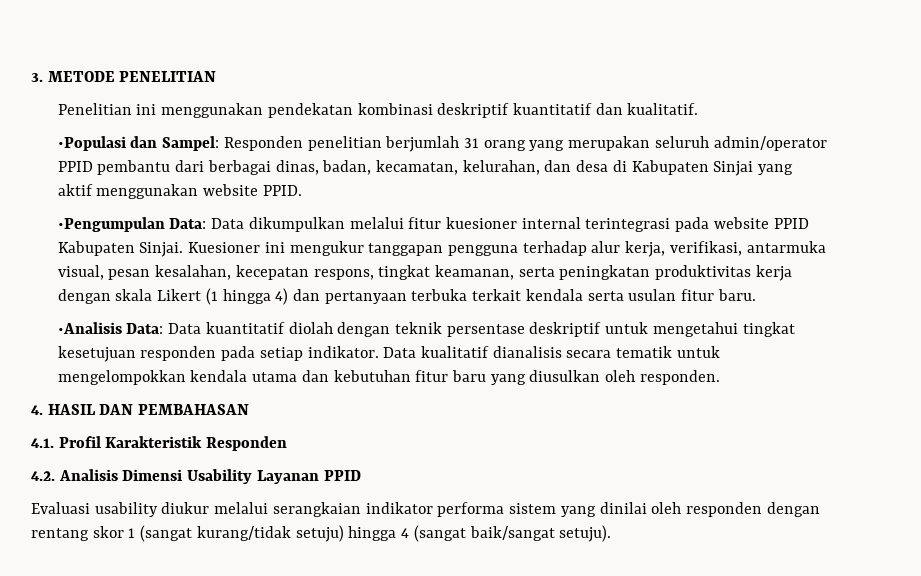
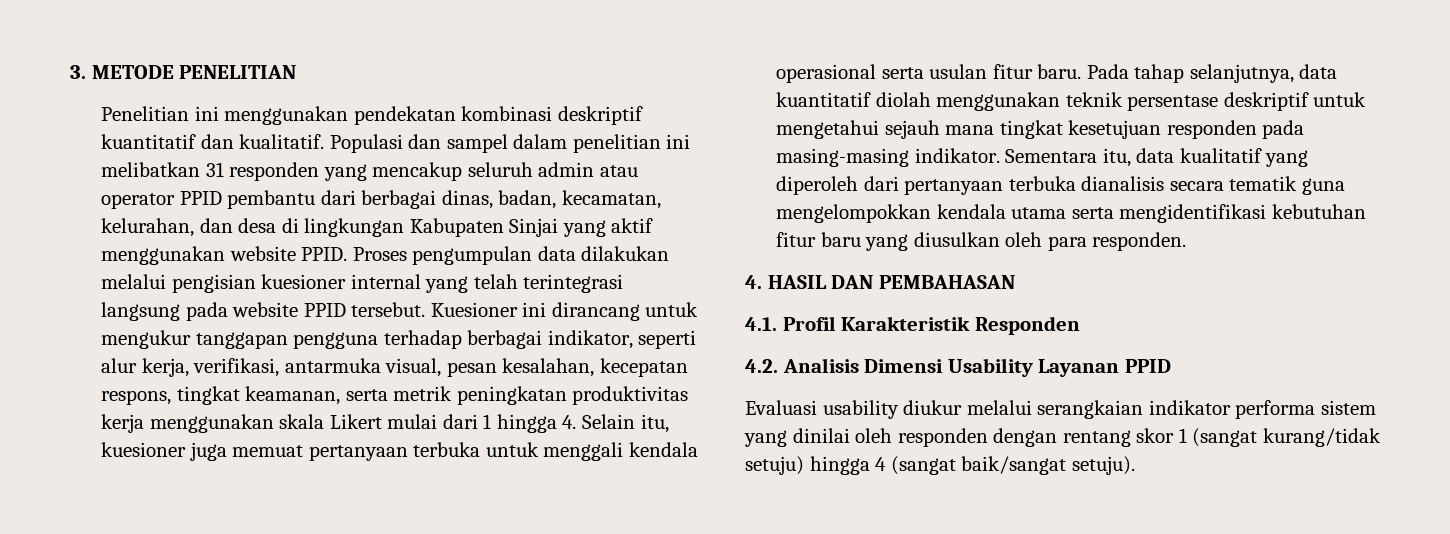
- Penelitian ini menggunakan pendekatan kombinasi deskriptif kuantitatif dan kualitatif.
- •Populasi dan Sampel: Responden penelitian berjumlah 31 orang yang merupakan seluruh admin/operator PPID pembantu dari berbagai dinas, badan, kecamatan, kelurahan, dan desa di Kabupaten Sinjai yang aktif menggunakan website PPID.
- •Pengumpulan Data: Data dikumpulkan melalui fitur kuesioner internal terintegrasi pada website PPID Kabupaten Sinjai. Kuesioner ini mengukur tanggapan pengguna terhadap alur kerja, verifikasi, antarmuka visual, pesan kesalahan, kecepatan respons, tingkat keamanan, serta peningkatan produktivitas kerja dengan skala Likert (1 hingga 4) dan pertanyaan terbuka terkait kendala serta usulan fitur baru.
- •Analisis Data: Data kuantitatif diolah dengan teknik persentase deskriptif untuk mengetahui tingkat kesetujuan responden pada setiap indikator. Data kualitatif dianalisis secara tematik untuk mengelompokkan kendala utama dan kebutuhan fitur baru yang diusulkan oleh responden.
+ Penelitian ini menggunakan pendekatan kombinasi deskriptif kuantitatif dan kualitatif. Populasi dan sampel dalam penelitian ini melibatkan 31 responden yang mencakup seluruh admin atau operator PPID pembantu dari berbagai dinas, badan, kecamatan, kelurahan, dan desa di lingkungan Kabupaten Sinjai yang aktif menggunakan website PPID. Proses pengumpulan data dilakukan melalui pengisian kuesioner internal yang telah terintegrasi langsung pada website PPID tersebut. Kuesioner ini dirancang untuk mengukur tanggapan pengguna terhadap berbagai indikator, seperti alur kerja, verifikasi, antarmuka visual, pesan kesalahan, kecepatan respons, tingkat keamanan, serta metrik peningkatan produktivitas kerja menggunakan skala Likert mulai dari 1 hingga 4. Selain itu, kuesioner juga memuat pertanyaan terbuka untuk menggali kendala operasional serta usulan fitur baru. Pada tahap selanjutnya, data kuantitatif diolah menggunakan teknik persentase deskriptif untuk mengetahui sejauh mana tingkat kesetujuan responden pada masing-masing indikator. Sementara itu, data kualitatif yang diperoleh dari pertanyaan terbuka dianalisis secara tematik guna mengelompokkan kendala utama serta mengidentifikasi kebutuhan fitur baru yang diusulkan oleh para responden.

